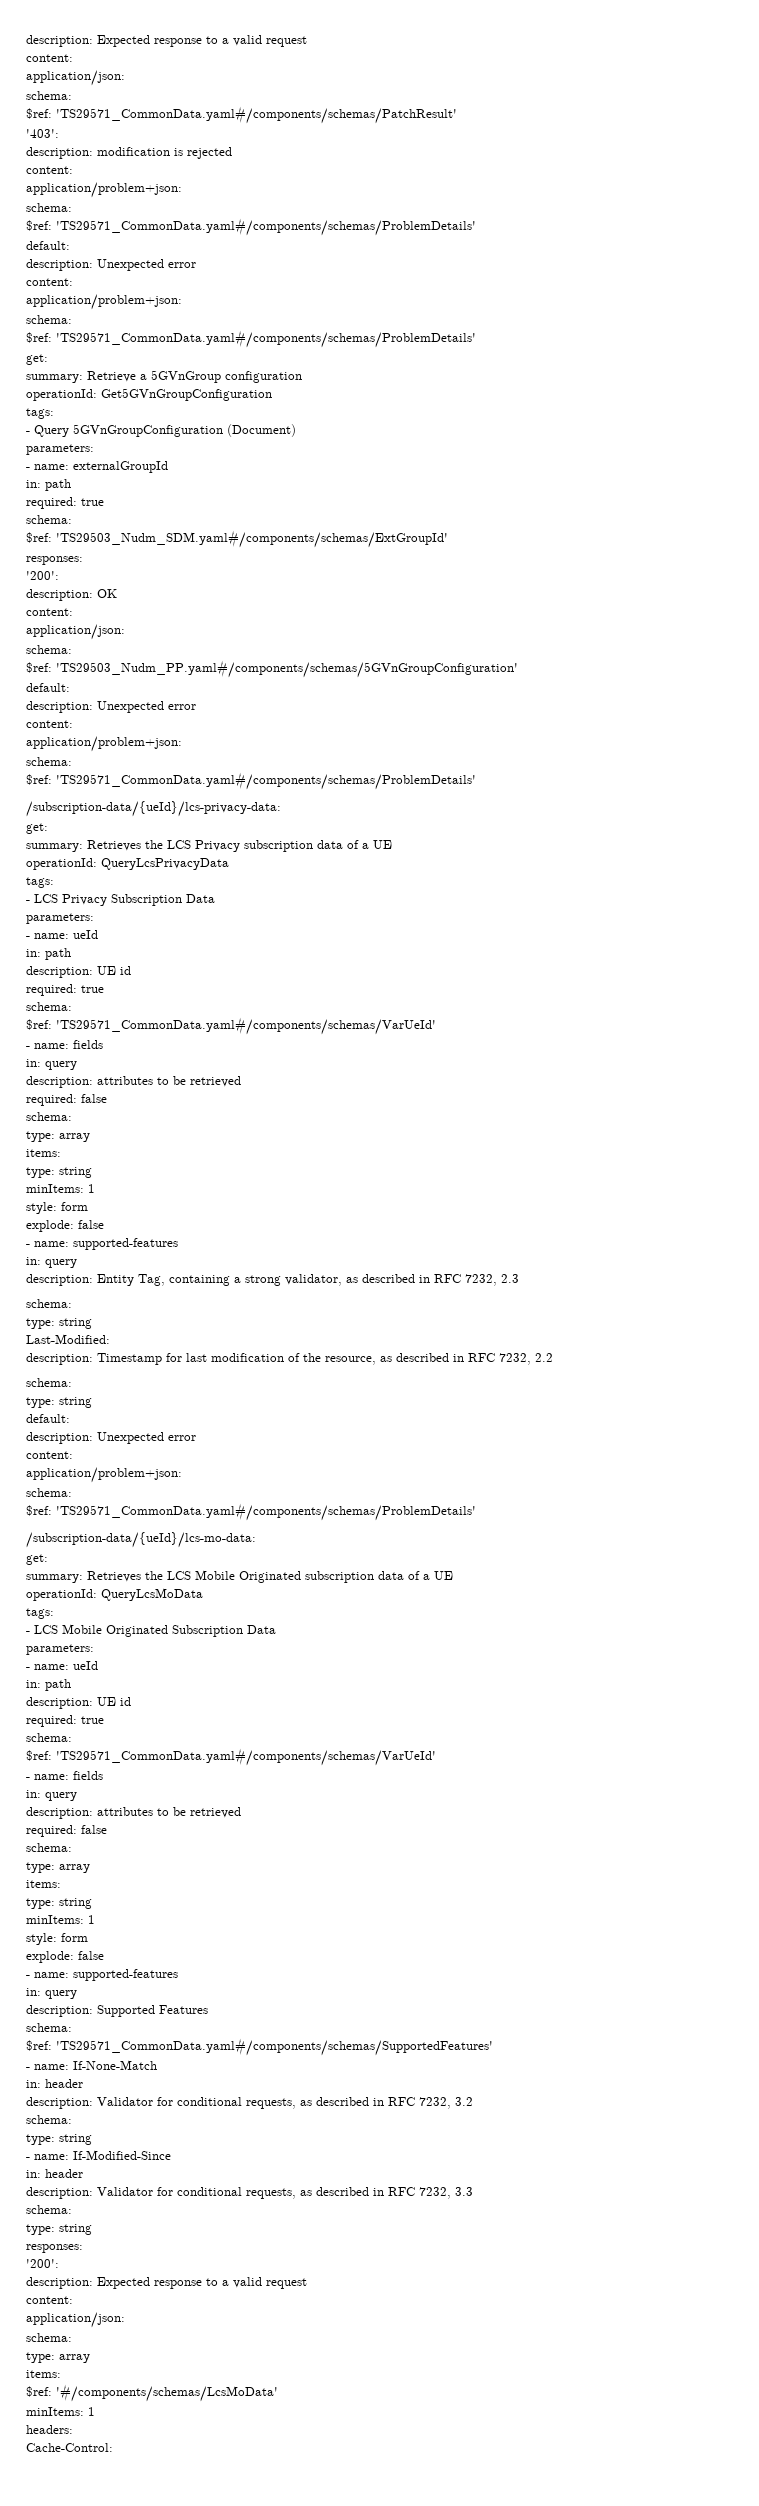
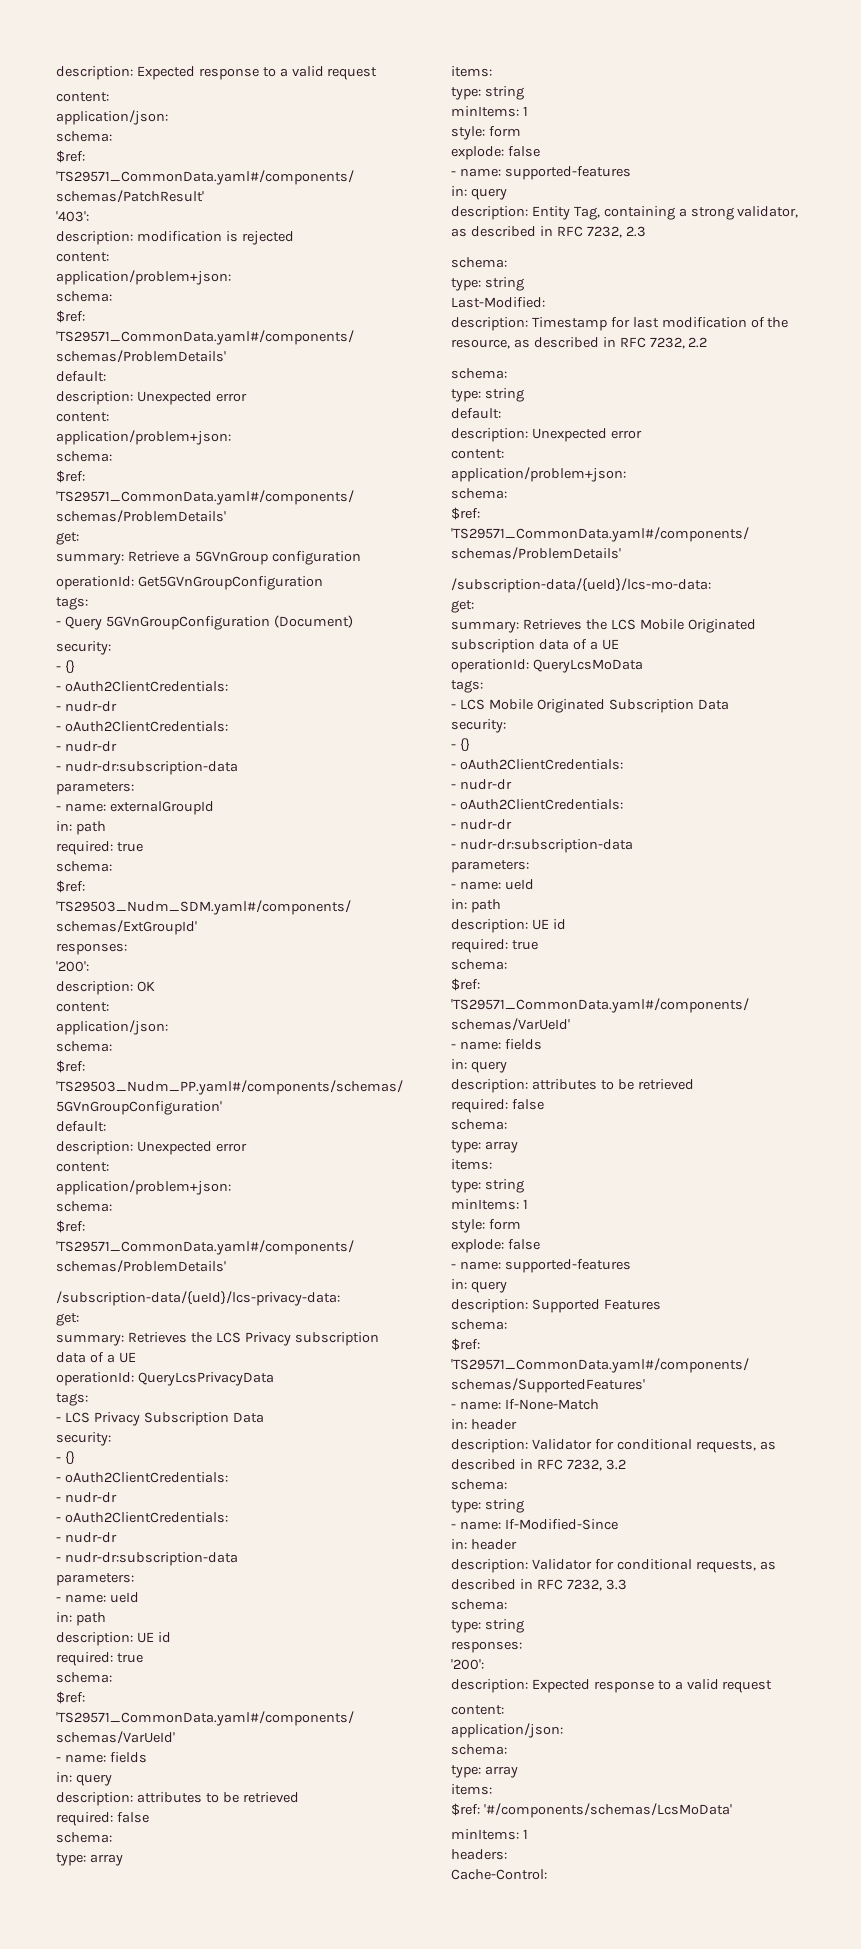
  - Query 5GVnGroupConfiguration (Document)
+ security:
+ - {}
+ - oAuth2ClientCredentials:
+ - nudr-dr
+ - oAuth2ClientCredentials:
+ - nudr-dr
+ - nudr-dr:subscription-data
  - LCS Privacy Subscription Data
+ security:
+ - {}
+ - oAuth2ClientCredentials:
+ - nudr-dr
+ - oAuth2ClientCredentials:
+ - nudr-dr
+ - nudr-dr:subscription-data
  - LCS Mobile Originated Subscription Data
+ security:
+ - {}
+ - oAuth2ClientCredentials:
+ - nudr-dr
+ - oAuth2ClientCredentials:
+ - nudr-dr
+ - nudr-dr:subscription-data

